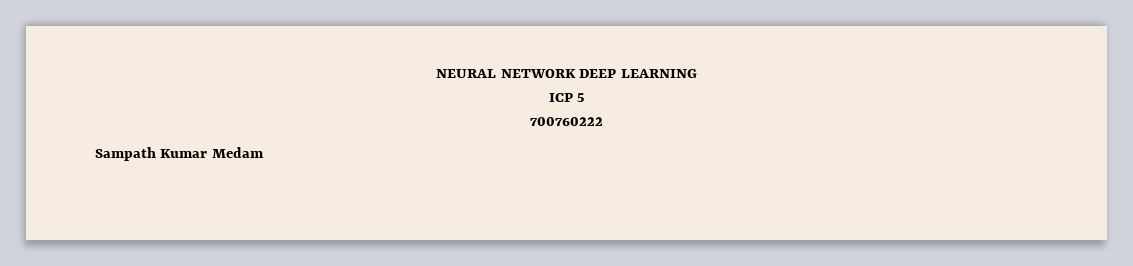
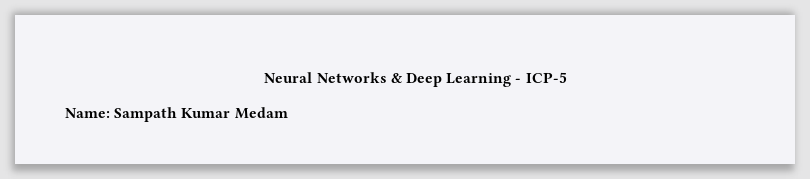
- NEURAL NETWORK DEEP LEARNING
- ICP 5
- 700760222
- Sampath Kumar Medam
+ Neural Networks & Deep Learning - ICP-5
+ Name: Sampath Kumar Medam

